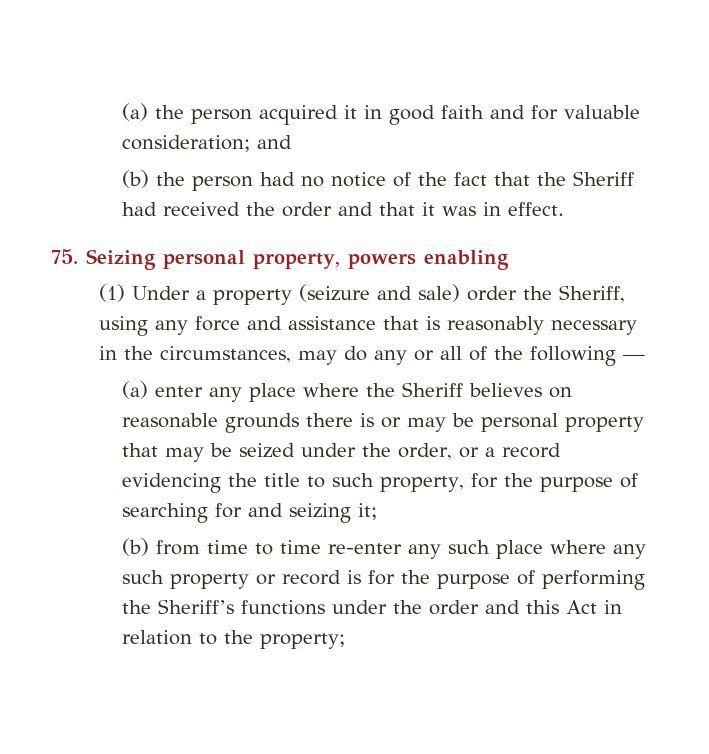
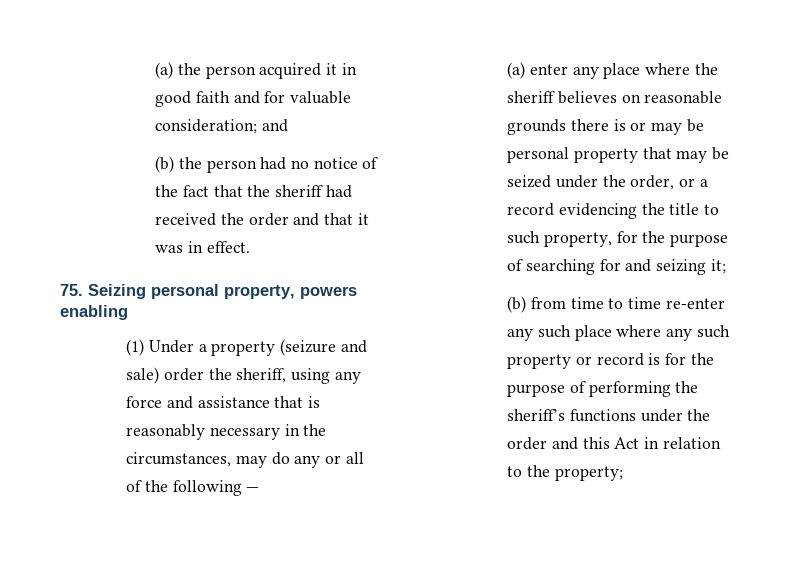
- (b) the person had no notice of the fact that the Sheriff had received the order and that it was in effect.
+ (b) the person had no notice of the fact that the sheriff had received the order and that it was in effect.
- (1) Under a property (seizure and sale) order the Sheriff, using any force and assistance that is reasonably necessary in the circumstances, may do any or all of the following —
+ (1) Under a property (seizure and sale) order the sheriff, using any force and assistance that is reasonably necessary in the circumstances, may do any or all of the following —
- (a) enter any place where the Sheriff believes on reasonable grounds there is or may be personal property that may be seized under the order, or a record evidencing the title to such property, for the purpose of searching for and seizing it;
+ (a) enter any place where the sheriff believes on reasonable grounds there is or may be personal property that may be seized under the order, or a record evidencing the title to such property, for the purpose of searching for and seizing it;
- (b) from time to time re-enter any such place where any such property or record is for the purpose of performing the Sheriff’s functions under the order and this Act in relation to the property;
+ (b) from time to time re-enter any such place where any such property or record is for the purpose of performing the sheriff’s functions under the order and this Act in relation to the property;

